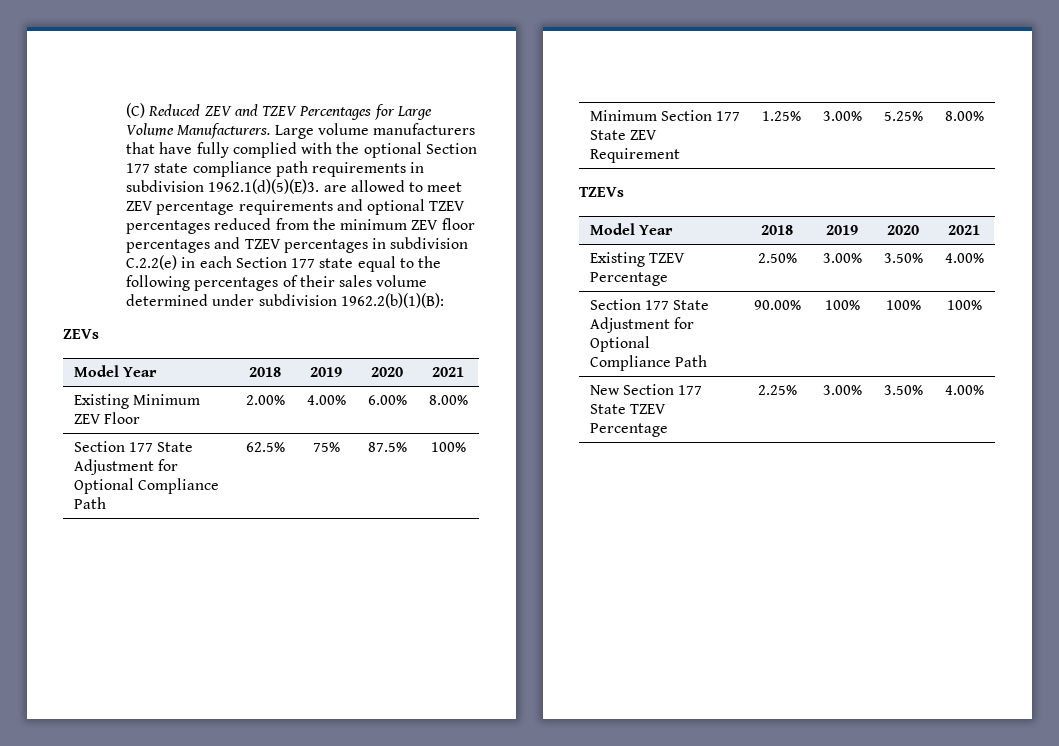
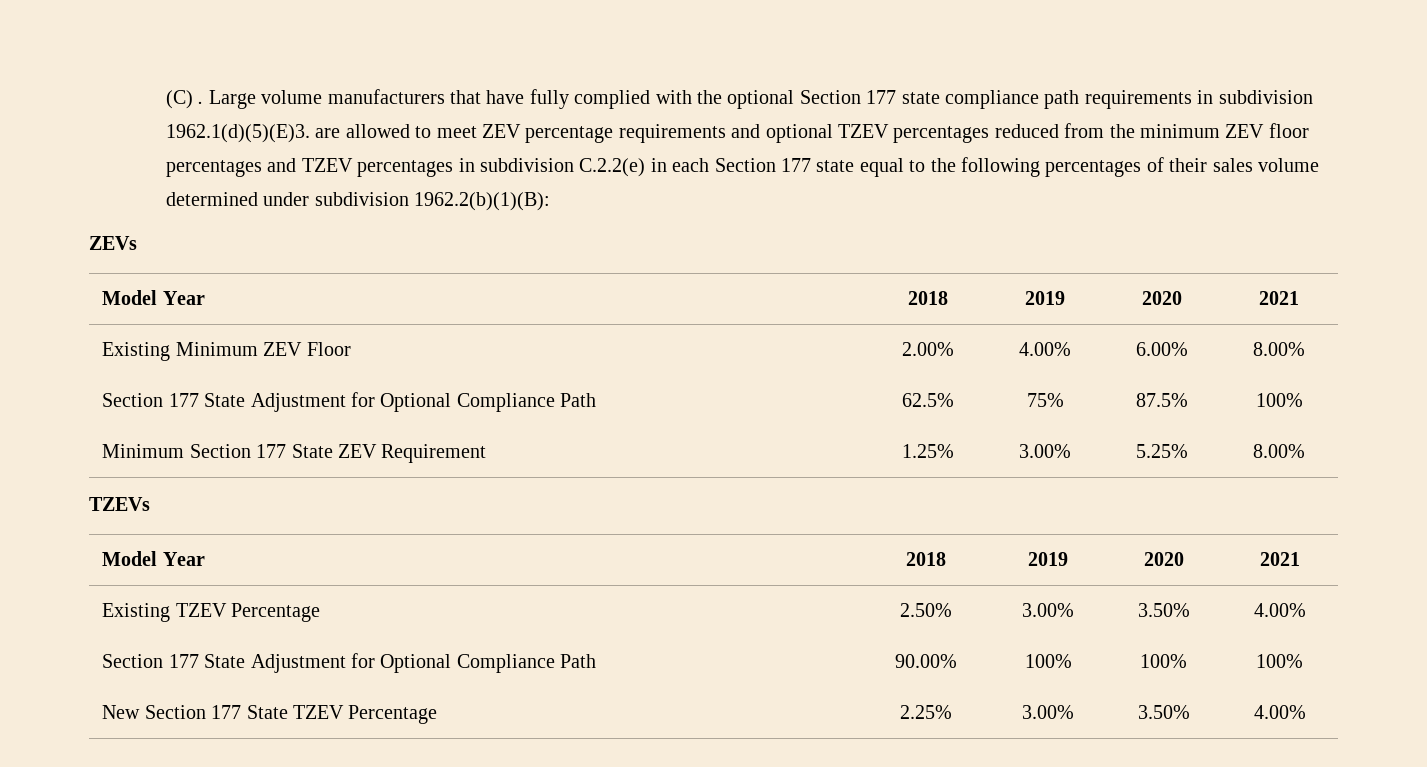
- (C) Reduced ZEV and TZEV Percentages for Large Volume Manufacturers.
+ (C) .

